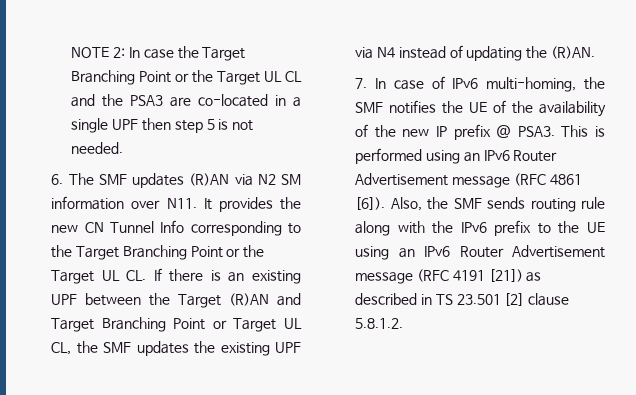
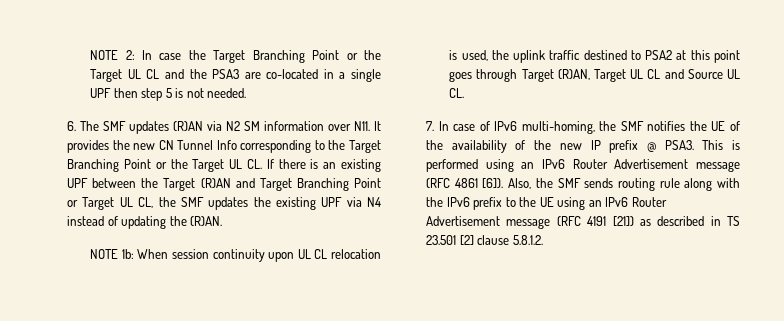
+ NOTE 1b: When session continuity upon UL CL relocation is used, the uplink traffic destined to PSA2 at this point goes through Target (R)AN, Target UL CL and Source UL CL.

